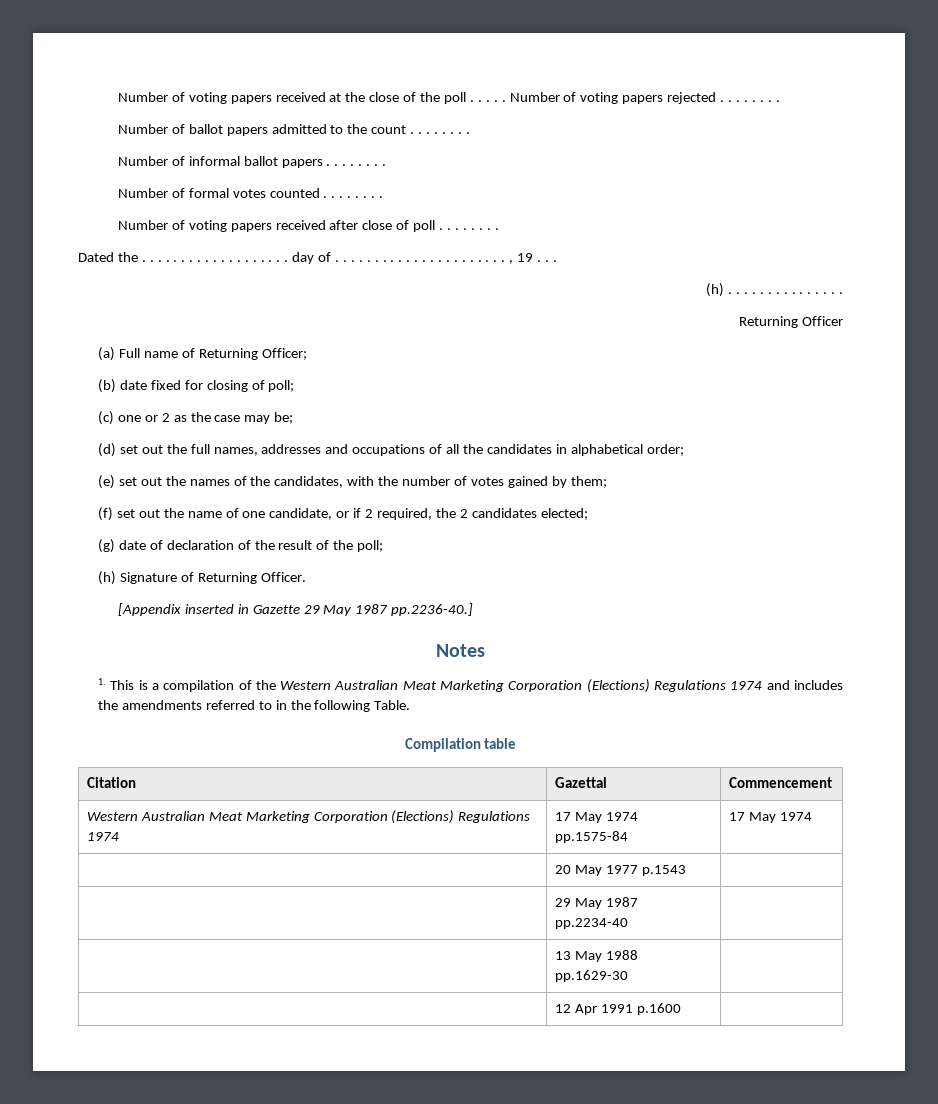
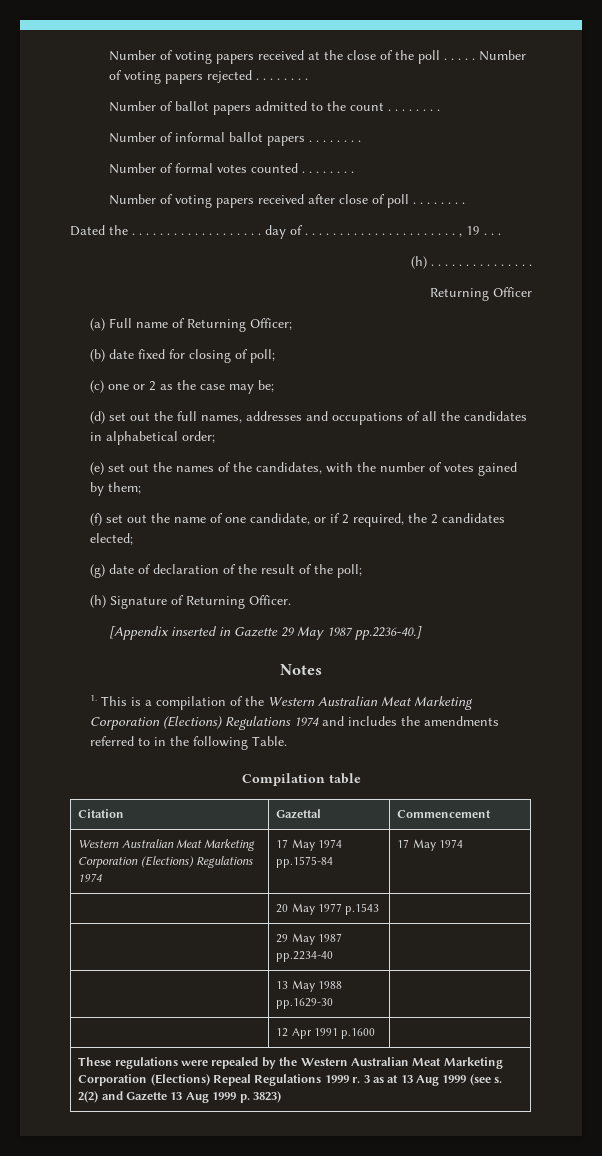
+ These regulations were repealed by the Western Australian Meat Marketing Corporation (Elections) Repeal Regulations 1999 r. 3 as at 13 Aug 1999 (see s. 2(2) and Gazette 13 Aug 1999 p. 3823)

